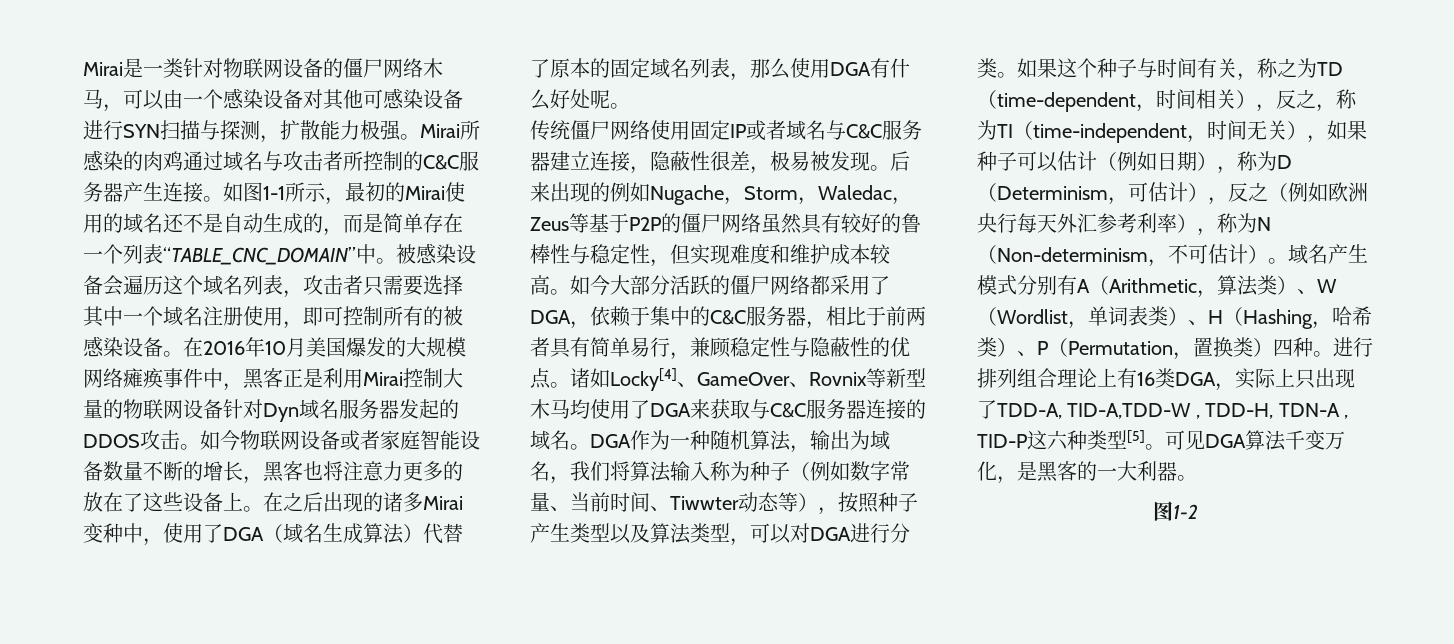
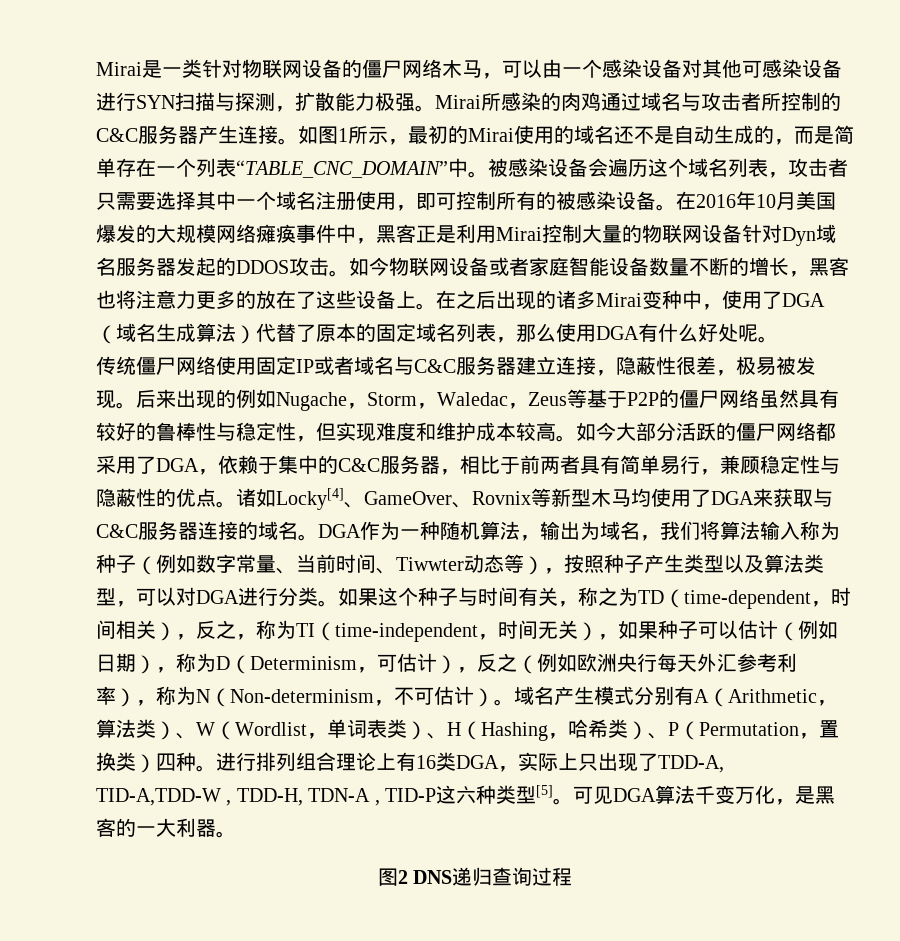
- 如图1-1所示，最初的Mirai使用的域名还不是自动生成的，而是简单存在一个列表“TABLE_CNC_DOMAIN”中。
+ 如图1所示，最初的Mirai使用的域名还不是自动生成的，而是简单存在一个列表“TABLE_CNC_DOMAIN”中。
- 图1-2
+ 图2 DNS递归查询过程

